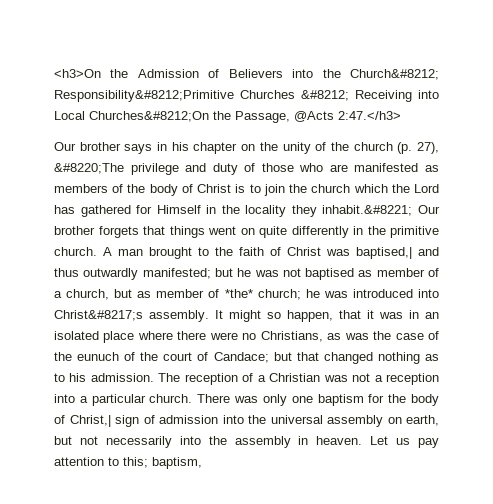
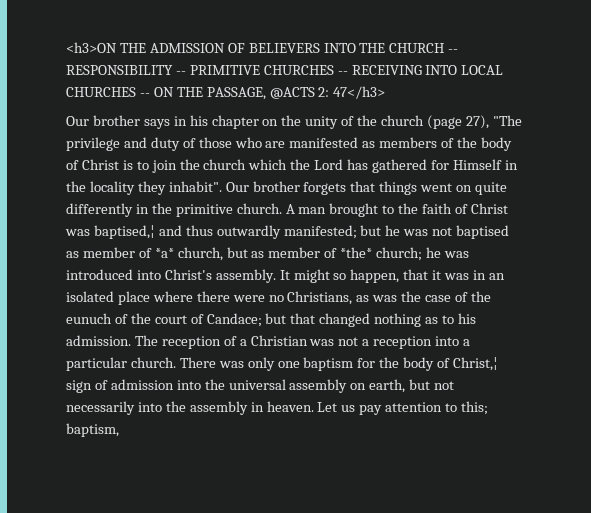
- <h3>On the Admission of Believers into the Church&#8212; Responsibility&#8212;Primitive Churches &#8212; Receiving into Local Churches&#8212;On the Passage, @Acts 2:47.</h3>
+ <h3>ON THE ADMISSION OF BELIEVERS INTO THE CHURCH -- RESPONSIBILITY -- PRIMITIVE CHURCHES -- RECEIVING INTO LOCAL CHURCHES -- ON THE PASSAGE, @ACTS 2: 47</h3>
- Our brother says in his chapter on the unity of the church (p. 27), &#8220;The privilege and duty of those who are manifested as members of the body of Christ is to join the church which the Lord has gathered for Himself in the locality they inhabit.&#8221; Our brother forgets that things went on quite differently in the primitive church.
+ Our brother says in his chapter on the unity of the church (page 27), "The privilege and duty of those who are manifested as members of the body of Christ is to join the church which the Lord has gathered for Himself in the locality they inhabit". Our brother forgets that things went on quite differently in the primitive church.
- A man brought to the faith of Christ was baptised,| and thus outwardly manifested; but he was not baptised as member of a church, but as member of *the* church; he was introduced into Christ&#8217;s assembly.
+ A man brought to the faith of Christ was baptised,¦ and thus outwardly manifested; but he was not baptised as member of *a* church, but as member of *the* church; he was introduced into Christ's assembly.
- There was only one baptism for the body of Christ,| sign of admission into the universal assembly on earth, but not necessarily into the assembly in heaven.
+ There was only one baptism for the body of Christ,¦ sign of admission into the universal assembly on earth, but not necessarily into the assembly in heaven.

